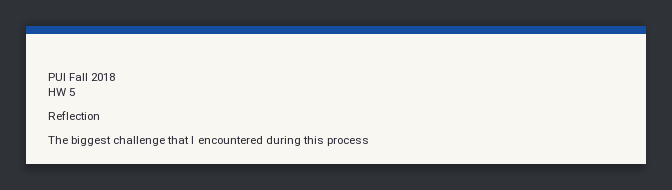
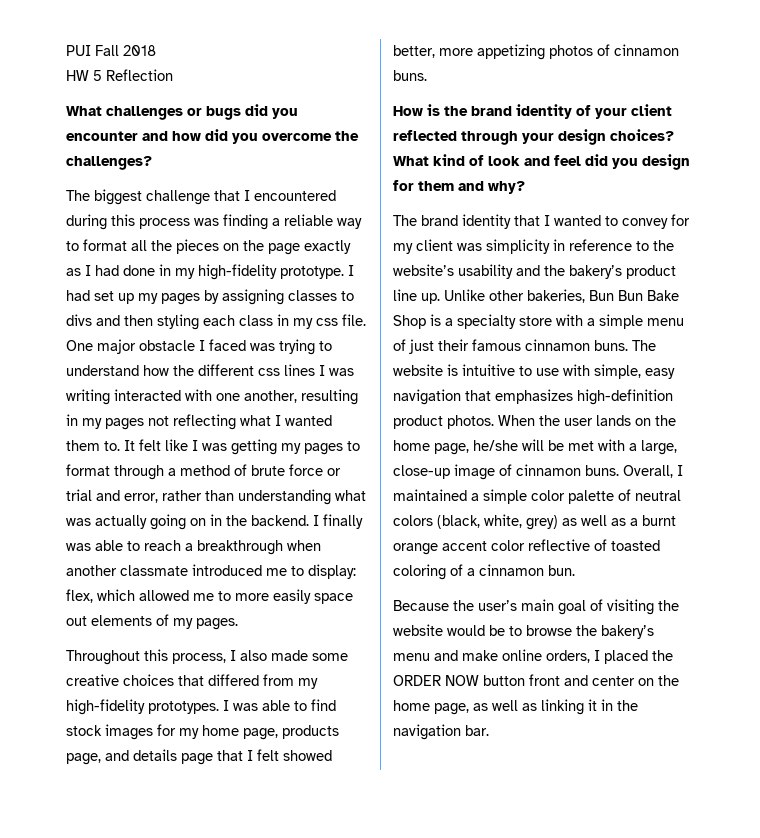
- HW 5
- Reflection
+ HW 5 Reflection
+ What challenges or bugs did you encounter and how did you overcome the challenges?
- The biggest challenge that I encountered during this process
+ The biggest challenge that I encountered during this process was finding a reliable way to format all the pieces on the page exactly as I had done in my high-fidelity prototype. I had set up my pages by assigning classes to divs and then styling each class in my css file. One major obstacle I faced was trying to understand how the different css lines I was writing interacted with one another, resulting in my pages not reflecting what I wanted them to. It felt like I was getting my pages to format through a method of brute force or trial and error, rather than understanding what was actually going on in the backend. I finally was able to reach a breakthrough when another classmate introduced me to display: flex, which allowed me to more easily space out elements of my pages.
+ Throughout this process, I also made some creative choices that differed from my high-fidelity prototypes. I was able to find stock images for my home page, products page, and details page that I felt showed better, more appetizing photos of cinnamon buns.
+ How is the brand identity of your client reflected through your design choices? What kind of look and feel did you design for them and why?
+ The brand identity that I wanted to convey for my client was simplicity in reference to the website’s usability and the bakery’s product line up. Unlike other bakeries, Bun Bun Bake Shop is a specialty store with a simple menu of just their famous cinnamon buns. The website is intuitive to use with simple, easy navigation that emphasizes high-definition product photos. When the user lands on the home page, he/she will be met with a large, close-up image of cinnamon buns. Overall, I maintained a simple color palette of neutral colors (black, white, grey) as well as a burnt orange accent color reflective of toasted coloring of a cinnamon bun.
+ Because the user’s main goal of visiting the website would be to browse the bakery’s menu and make online orders, I placed the ORDER NOW button front and center on the home page, as well as linking it in the navigation bar.

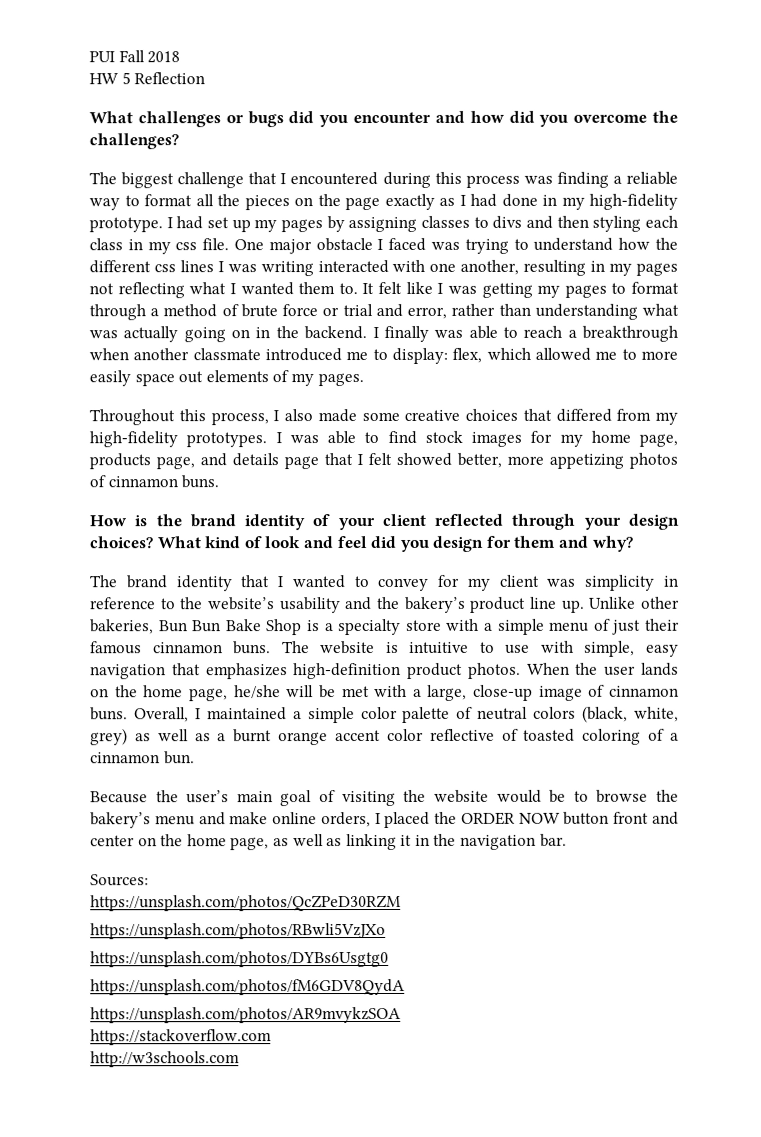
+ Sources:
+ https://unsplash.com/photos/QcZPeD30RZM
+ https://unsplash.com/photos/RBwli5VzJXo
+ https://unsplash.com/photos/DYBs6Usgtg0
+ https://unsplash.com/photos/fM6GDV8QydA
+ https://unsplash.com/photos/AR9mvykzSOA
+ https://stackoverflow.com
+ http://w3schools.com

